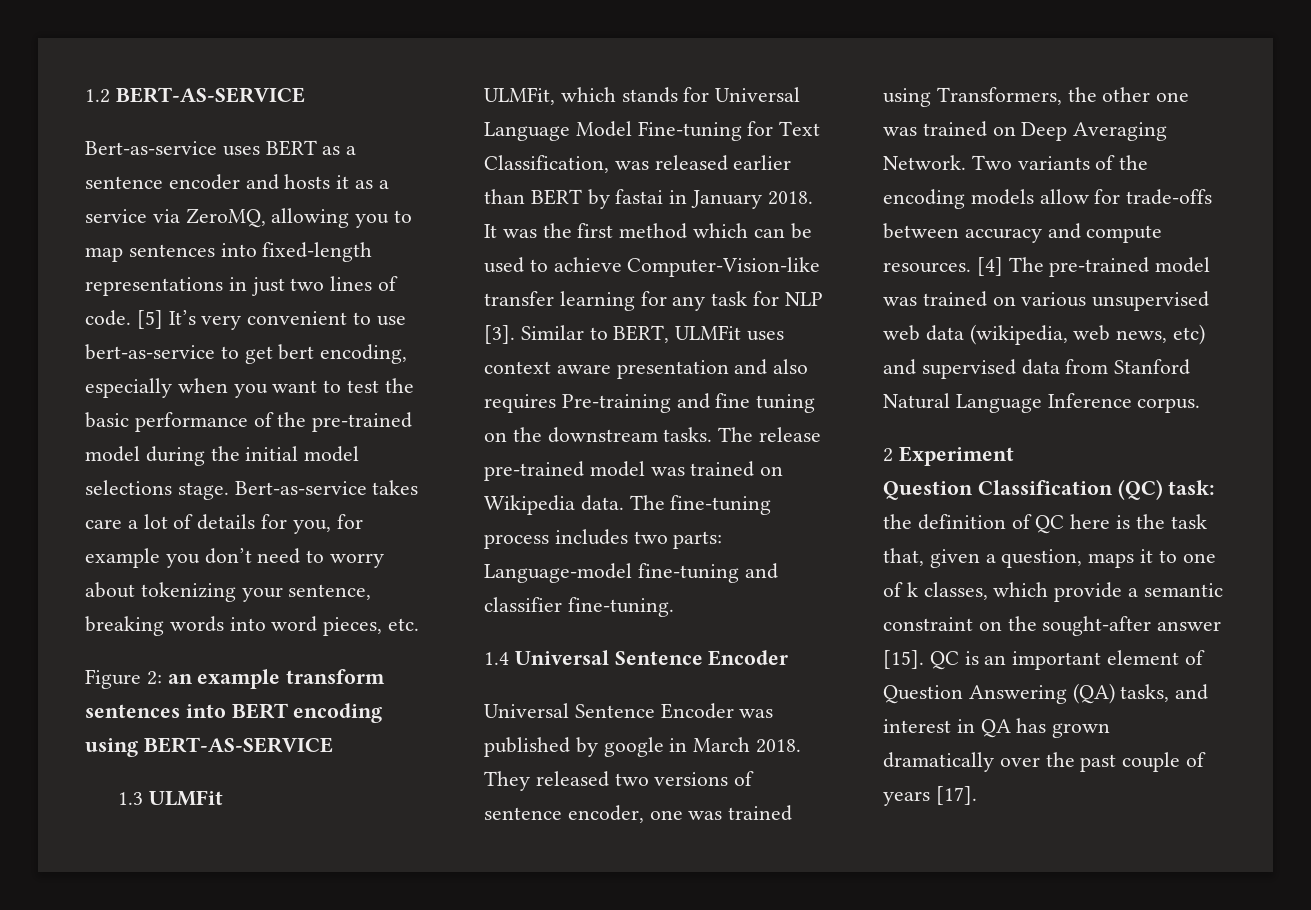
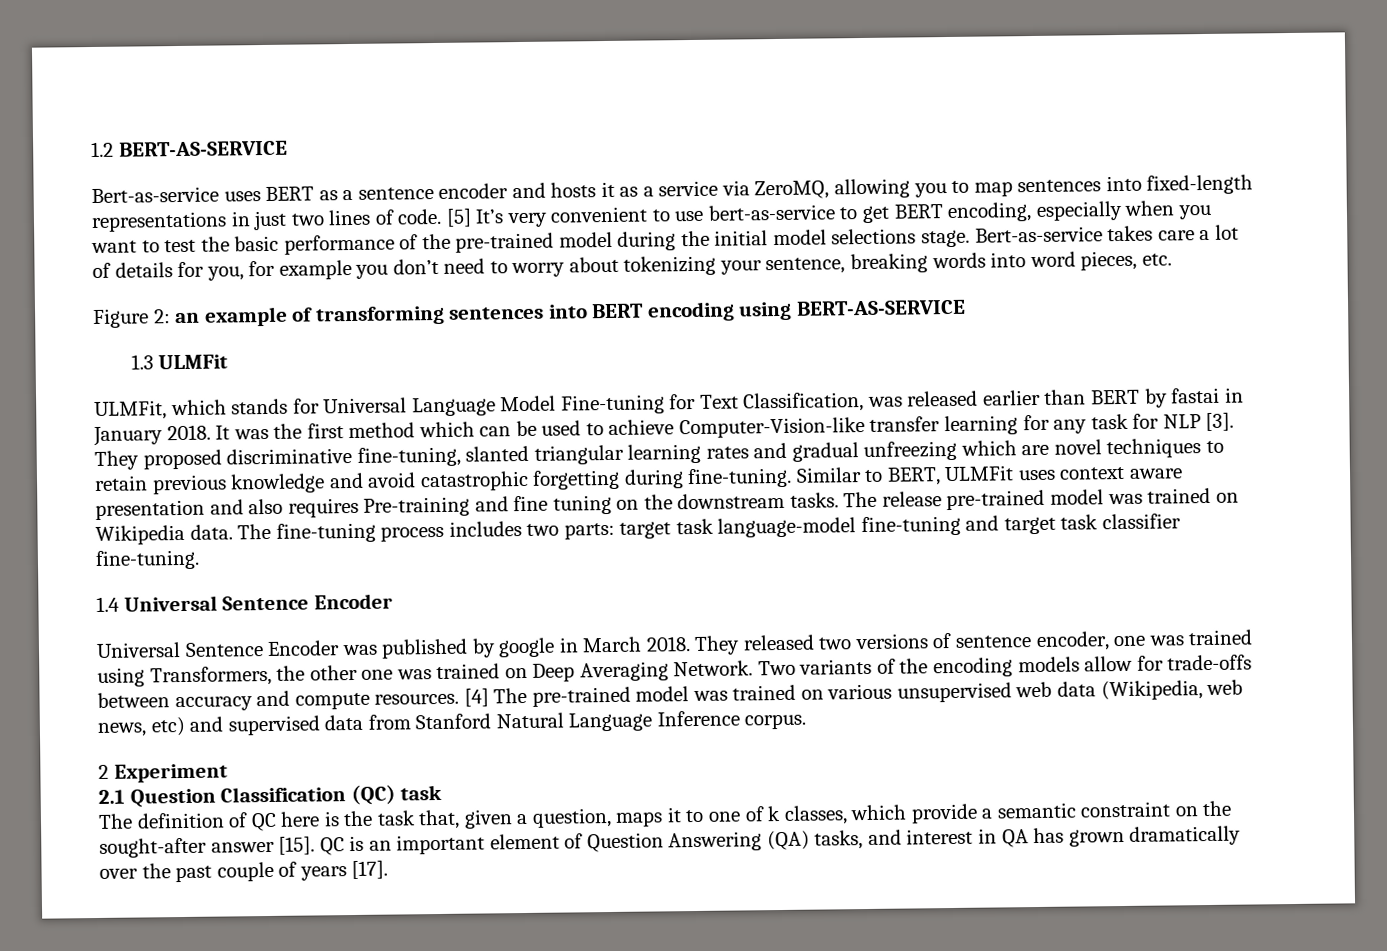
- [5] It’s very convenient to use bert-as-service to get bert encoding, especially when you want to test the basic performance of the pre-trained model during the initial model selections stage.
+ [5] It’s very convenient to use bert-as-service to get BERT encoding, especially when you want to test the basic performance of the pre-trained model during the initial model selections stage.
- Figure 2: an example transform sentences into BERT encoding using BERT-AS-SERVICE
+ Figure 2: an example of transforming sentences into BERT encoding using BERT-AS-SERVICE
+ They proposed discriminative fine-tuning, slanted triangular learning rates and gradual unfreezing which are novel techniques to retain previous knowledge and avoid catastrophic forgetting during fine-tuning.
- The fine-tuning process includes two parts: Language-model fine-tuning and classifier fine-tuning.
+ The fine-tuning process includes two parts: target task language-model fine-tuning and target task classifier fine-tuning.
- [4] The pre-trained model was trained on various unsupervised web data (wikipedia, web news, etc) and supervised data from Stanford Natural Language Inference corpus.
+ [4] The pre-trained model was trained on various unsupervised web data (Wikipedia, web news, etc) and supervised data from Stanford Natural Language Inference corpus.
- Question Classification (QC) task: the definition of QC here is the task that, given a question, maps it to one of k classes, which provide a semantic constraint on the sought-after answer [15].
+ 2.1 Question Classification (QC) task
+ The definition of QC here is the task that, given a question, maps it to one of k classes, which provide a semantic constraint on the sought-after answer [15].

